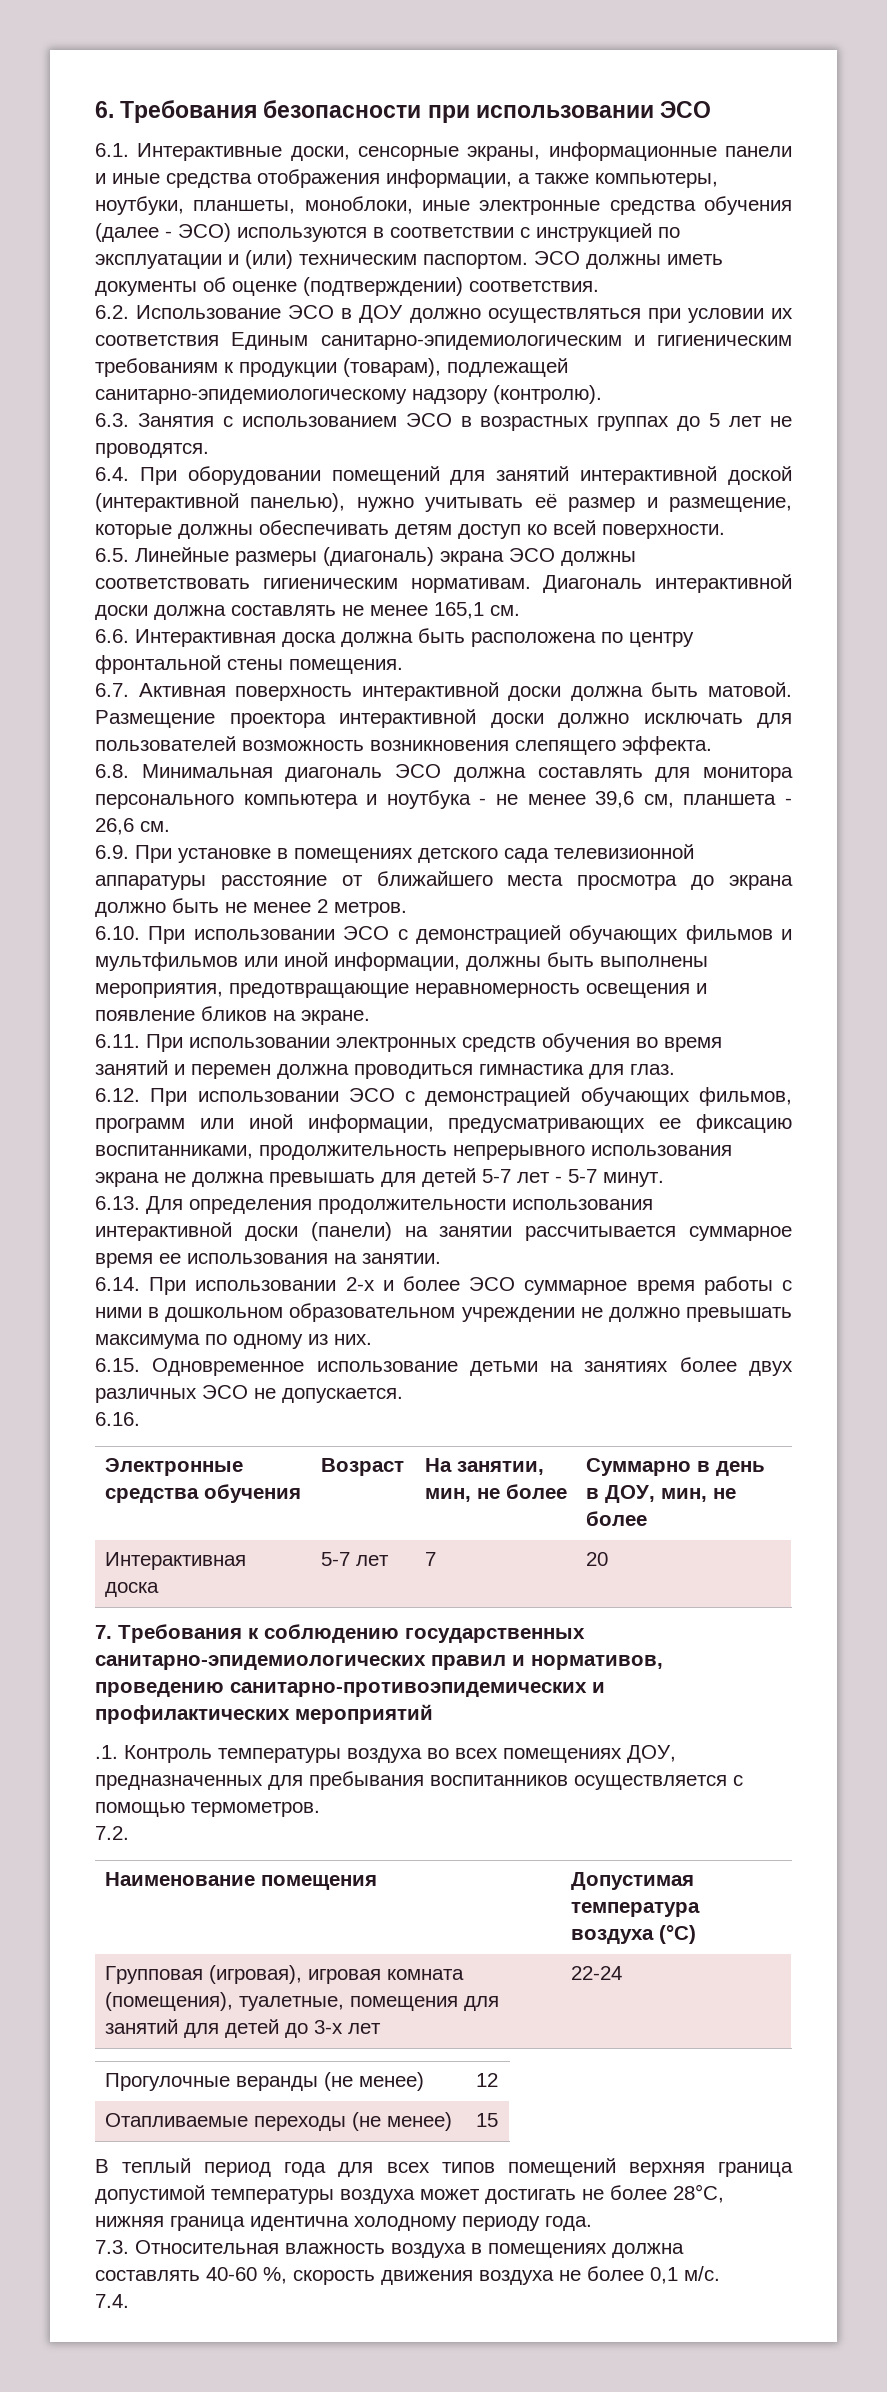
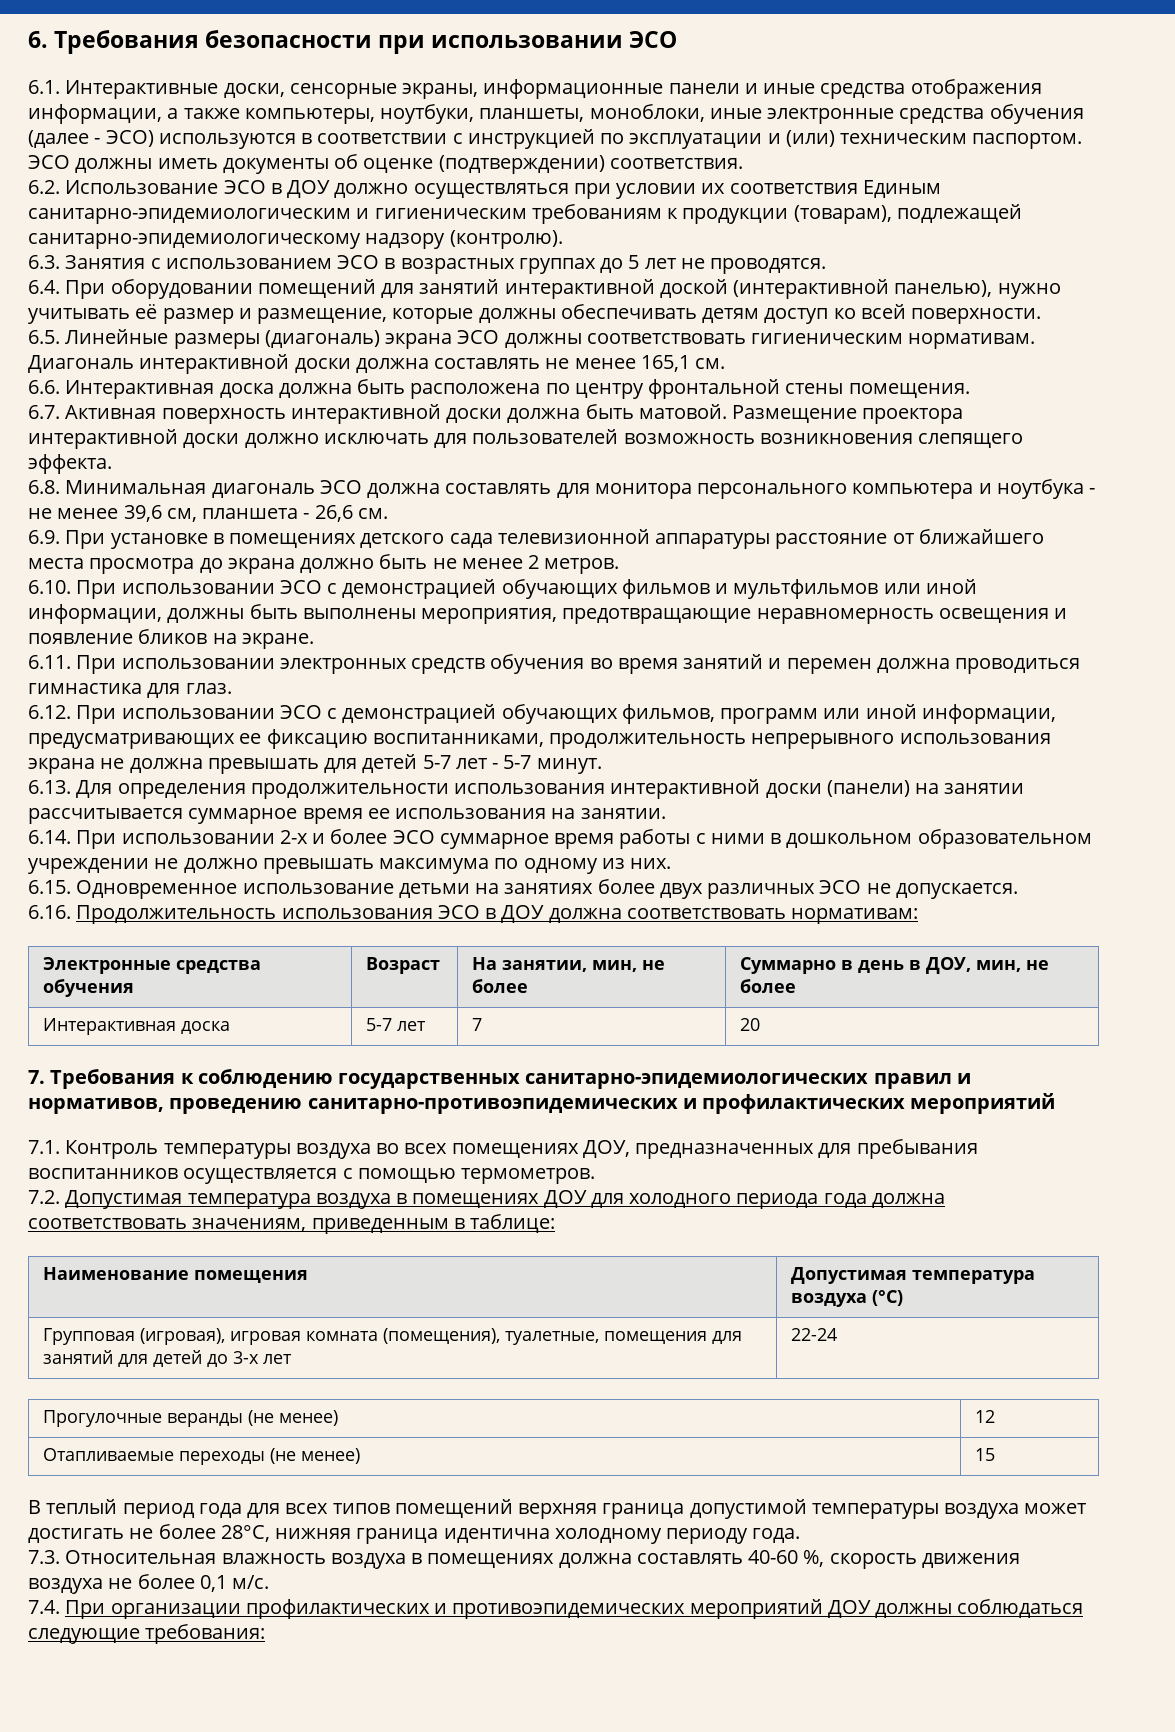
- 6.16.
+ 6.16. Продолжительность использования ЭСО в ДОУ должна соответствовать нормативам:
- .1. Контроль температуры воздуха во всех помещениях ДОУ, предназначенных для пребывания воспитанников осуществляется с помощью термометров.
+ 7.1. Контроль температуры воздуха во всех помещениях ДОУ, предназначенных для пребывания воспитанников осуществляется с помощью термометров.
- 7.2.
+ 7.2. Допустимая температура воздуха в помещениях ДОУ для холодного периода года должна соответствовать значениям, приведенным в таблице:
- 7.4.
+ 7.4. При организации профилактических и противоэпидемических мероприятий ДОУ должны соблюдаться следующие требования:

